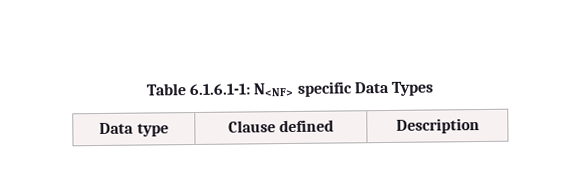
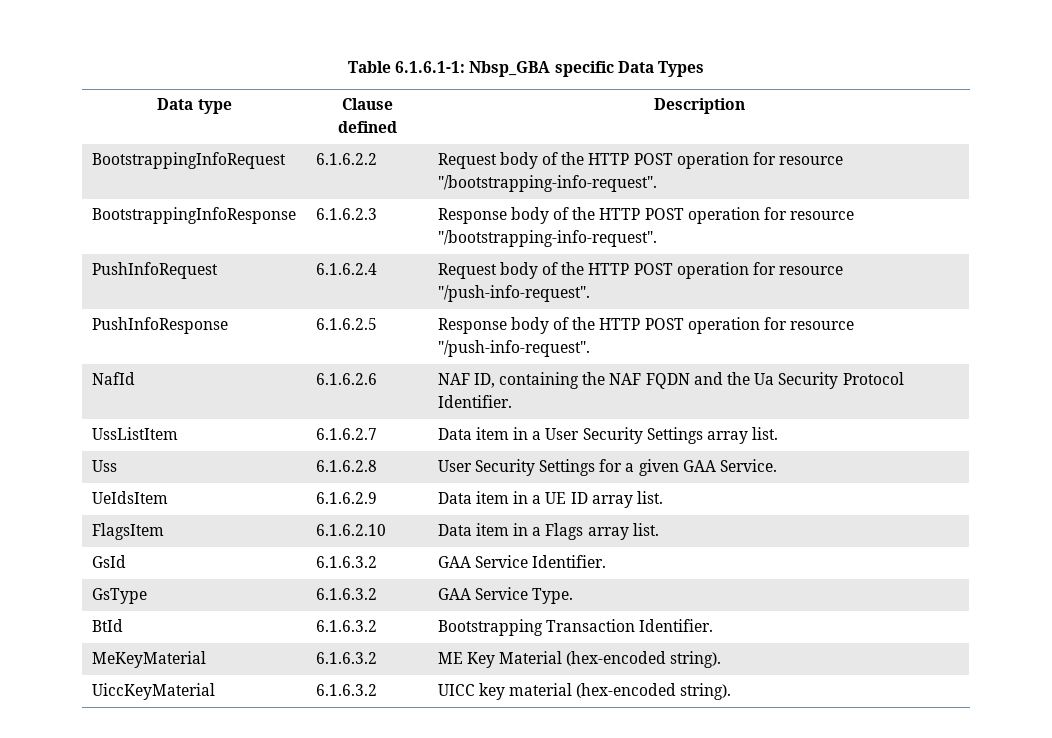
- Table 6.1.6.1-1: N<NF> specific Data Types
+ Table 6.1.6.1-1: Nbsp_GBA specific Data Types
+ BootstrappingInfoRequest | 6.1.6.2.2 | Request body of the HTTP POST operation for resource "/bootstrapping-info-request".
+ BootstrappingInfoResponse | 6.1.6.2.3 | Response body of the HTTP POST operation for resource "/bootstrapping-info-request".
+ PushInfoRequest | 6.1.6.2.4 | Request body of the HTTP POST operation for resource "/push-info-request".
+ PushInfoResponse | 6.1.6.2.5 | Response body of the HTTP POST operation for resource "/push-info-request".
+ NafId | 6.1.6.2.6 | NAF ID, containing the NAF FQDN and the Ua Security Protocol Identifier.
+ UssListItem | 6.1.6.2.7 | Data item in a User Security Settings array list.
+ Uss | 6.1.6.2.8 | User Security Settings for a given GAA Service.
+ UeIdsItem | 6.1.6.2.9 | Data item in a UE ID array list.
+ FlagsItem | 6.1.6.2.10 | Data item in a Flags array list.
+ GsId | 6.1.6.3.2 | GAA Service Identifier.
+ GsType | 6.1.6.3.2 | GAA Service Type.
+ BtId | 6.1.6.3.2 | Bootstrapping Transaction Identifier.
+ MeKeyMaterial | 6.1.6.3.2 | ME Key Material (hex-encoded string).
+ UiccKeyMaterial | 6.1.6.3.2 | UICC key material (hex-encoded string).

